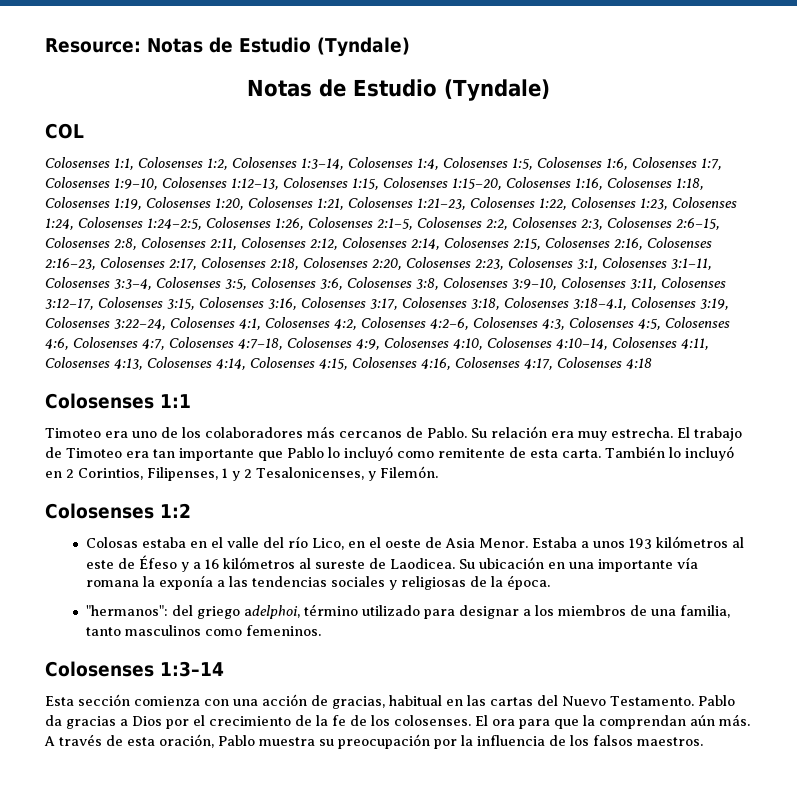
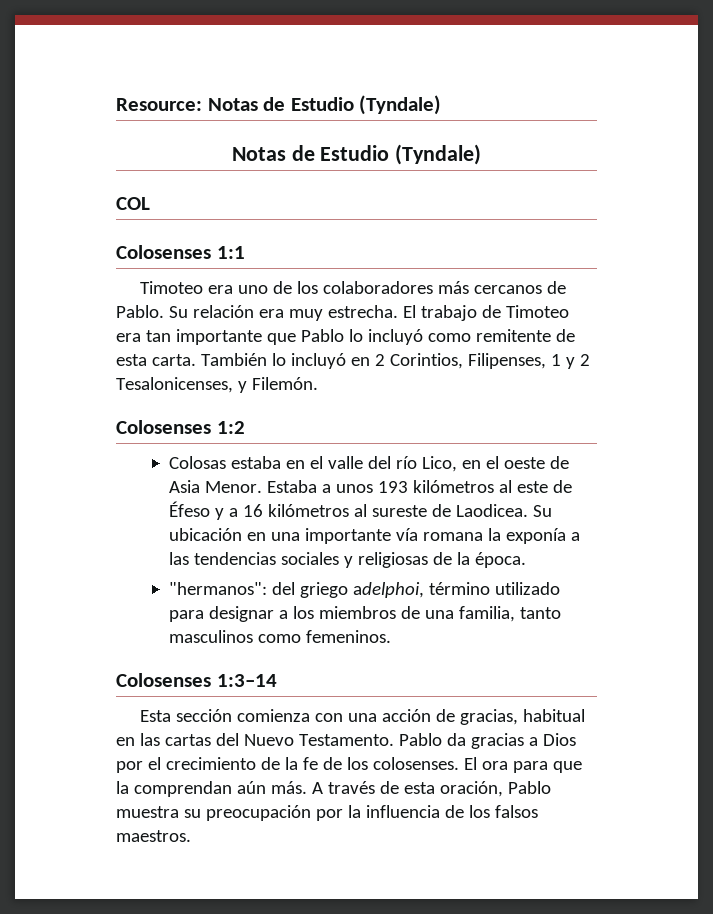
- Colosenses 1:1, Colosenses 1:2, Colosenses 1:3–14, Colosenses 1:4, Colosenses 1:5, Colosenses 1:6, Colosenses 1:7, Colosenses 1:9–10, Colosenses 1:12–13, Colosenses 1:15, Colosenses 1:15–20, Colosenses 1:16, Colosenses 1:18, Colosenses 1:19, Colosenses 1:20, Colosenses 1:21, Colosenses 1:21–23, Colosenses 1:22, Colosenses 1:23, Colosenses 1:24, Colosenses 1:24–2:5, Colosenses 1:26, Colosenses 2:1–5, Colosenses 2:2, Colosenses 2:3, Colosenses 2:6–15, Colosenses 2:8, Colosenses 2:11, Colosenses 2:12, Colosenses 2:14, Colosenses 2:15, Colosenses 2:16, Colosenses 2:16–23, Colosenses 2:17, Colosenses 2:18, Colosenses 2:20, Colosenses 2:23, Colosenses 3:1, Colosenses 3:1–11, Colosenses 3:3–4, Colosenses 3:5, Colosenses 3:6, Colosenses 3:8, Colosenses 3:9–10, Colosenses 3:11, Colosenses 3:12–17, Colosenses 3:15, Colosenses 3:16, Colosenses 3:17, Colosenses 3:18, Colosenses 3:18–4.1, Colosenses 3:19, Colosenses 3:22–24, Colosenses 4:1, Colosenses 4:2, Colosenses 4:2–6, Colosenses 4:3, Colosenses 4:5, Colosenses 4:6, Colosenses 4:7, Colosenses 4:7–18, Colosenses 4:9, Colosenses 4:10, Colosenses 4:10–14, Colosenses 4:11, Colosenses 4:13, Colosenses 4:14, Colosenses 4:15, Colosenses 4:16, Colosenses 4:17, Colosenses 4:18

